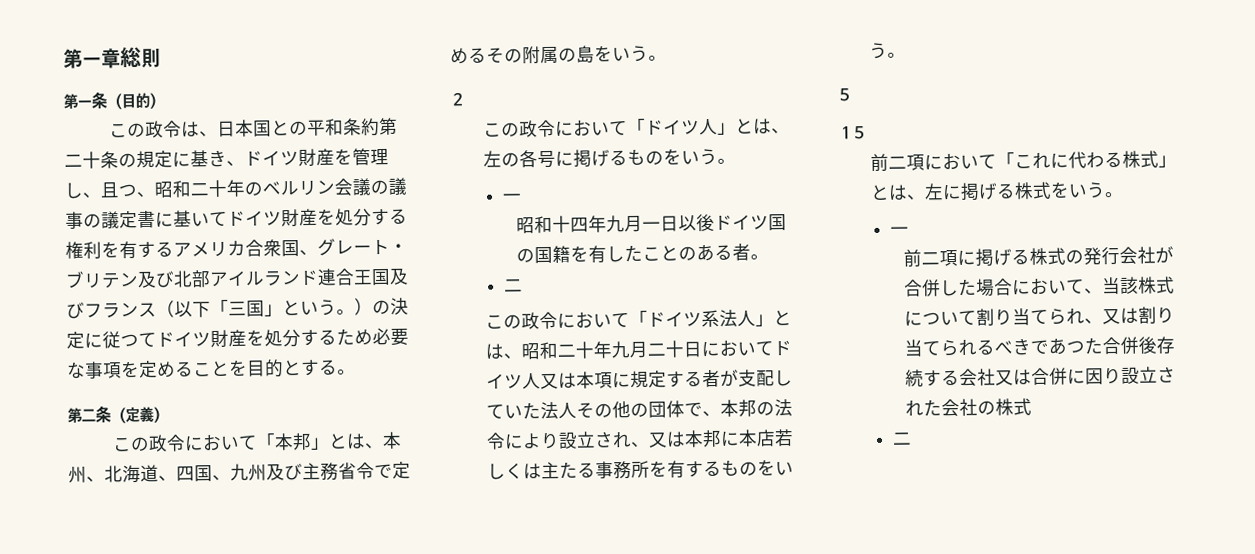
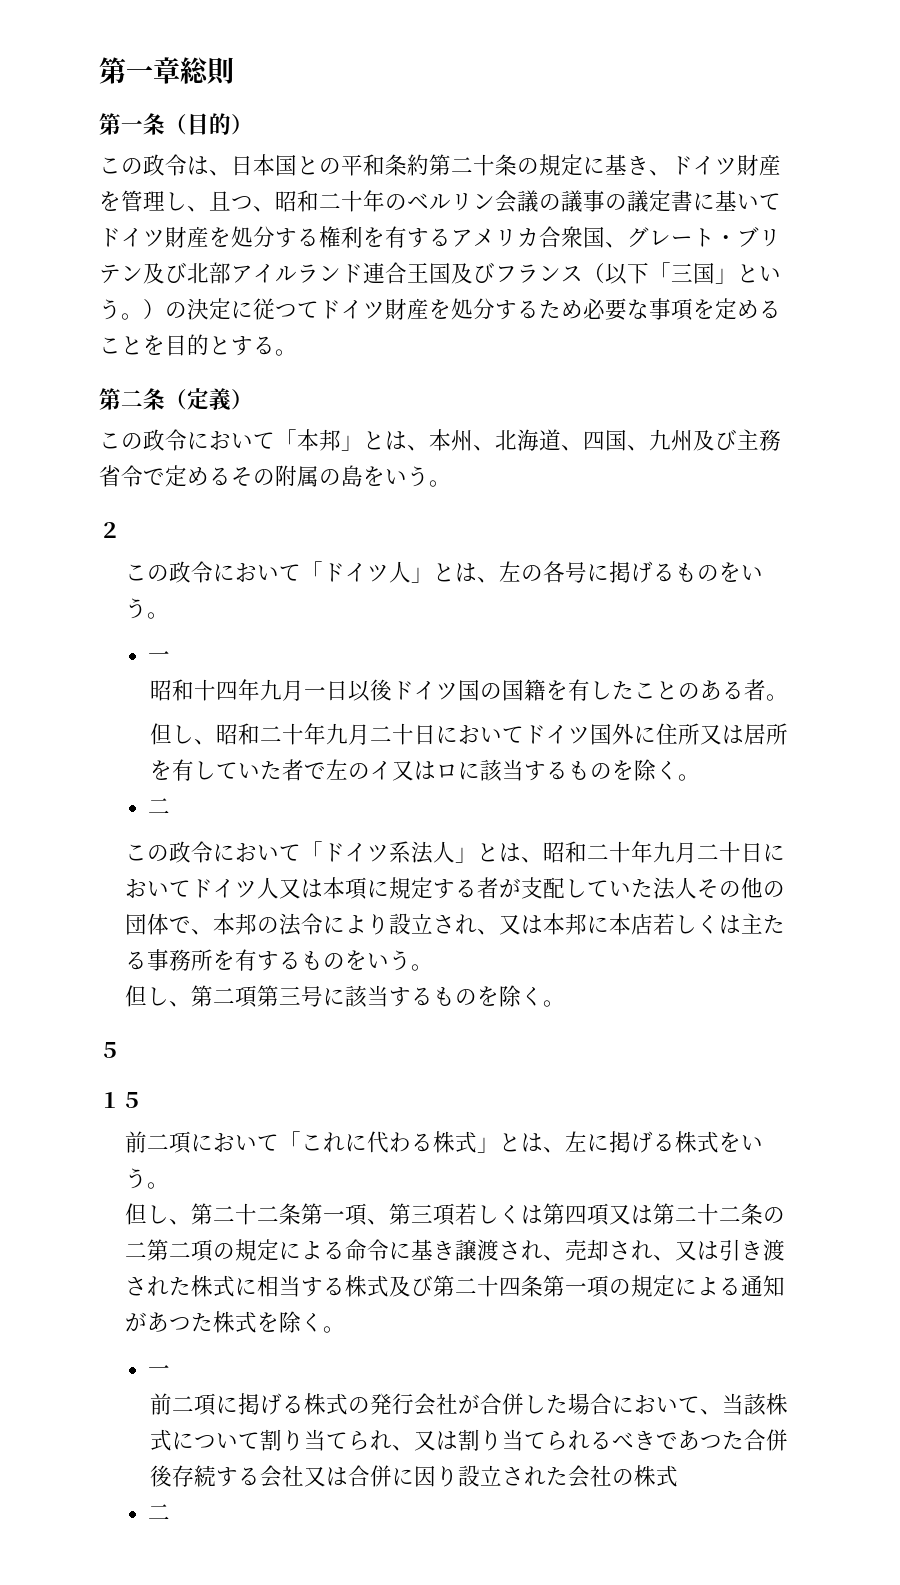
+ 但し、昭和二十年九月二十日においてドイツ国外に住所又は居所を有していた者で左のイ又はロに該当するものを除く。
+ 但し、第二項第三号に該当するものを除く。
+ 但し、第二十二条第一項、第三項若しくは第四項又は第二十二条の二第二項の規定による命令に基き譲渡され、売却され、又は引き渡された株式に相当する株式及び第二十四条第一項の規定による通知があつた株式を除く。

